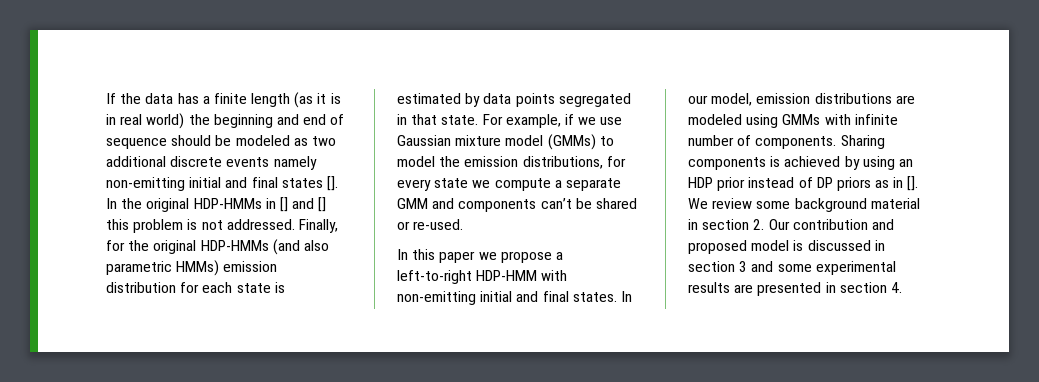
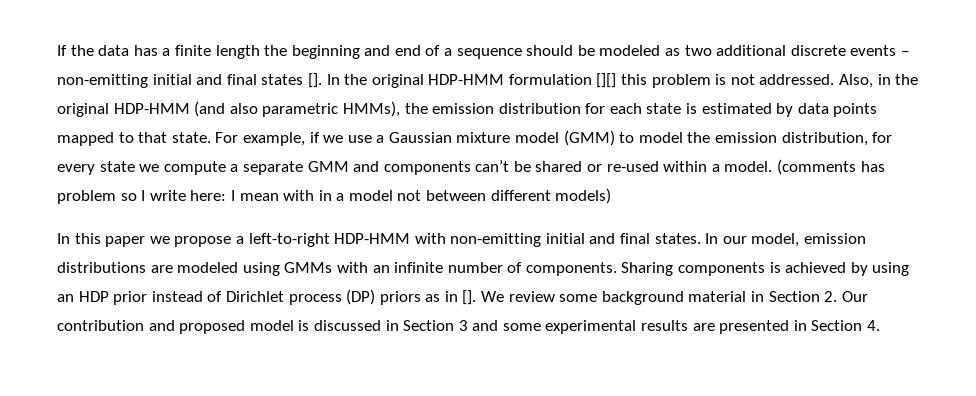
- If the data has a finite length (as it is in real world) the beginning and end of sequence should be modeled as two additional discrete events namely non-emitting initial and final states [].
+ If the data has a finite length the beginning and end of a sequence should be modeled as two additional discrete events – non-emitting initial and final states [].
- In the original HDP-HMMs in [] and [] this problem is not addressed.
+ In the original HDP-HMM formulation [][] this problem is not addressed.
- Finally, for the original HDP-HMMs (and also parametric HMMs) emission distribution for each state is estimated by data points segregated in that state.
+ Also, in the original HDP-HMM (and also parametric HMMs), the emission distribution for each state is estimated by data points mapped to that state.
- For example, if we use Gaussian mixture model (GMMs) to model the emission distributions, for every state we compute a separate GMM and components can’t be shared or re-used.
+ For example, if we use a Gaussian mixture model (GMM) to model the emission distribution, for every state we compute a separate GMM and components can’t be shared or re-used within a model. (comments has problem so I write here: I mean with in a model not between different models)
- In our model, emission distributions are modeled using GMMs with infinite number of components.
+ In our model, emission distributions are modeled using GMMs with an infinite number of components.
- Sharing components is achieved by using an HDP prior instead of DP priors as in [].
+ Sharing components is achieved by using an HDP prior instead of Dirichlet process (DP) priors as in [].
- We review some background material in section 2. Our contribution and proposed model is discussed in section 3 and some experimental results are presented in section 4.
+ We review some background material in Section 2. Our contribution and proposed model is discussed in Section 3 and some experimental results are presented in Section 4.

